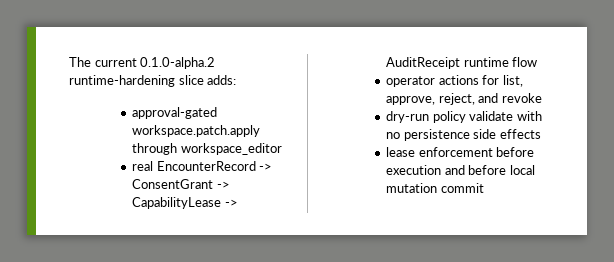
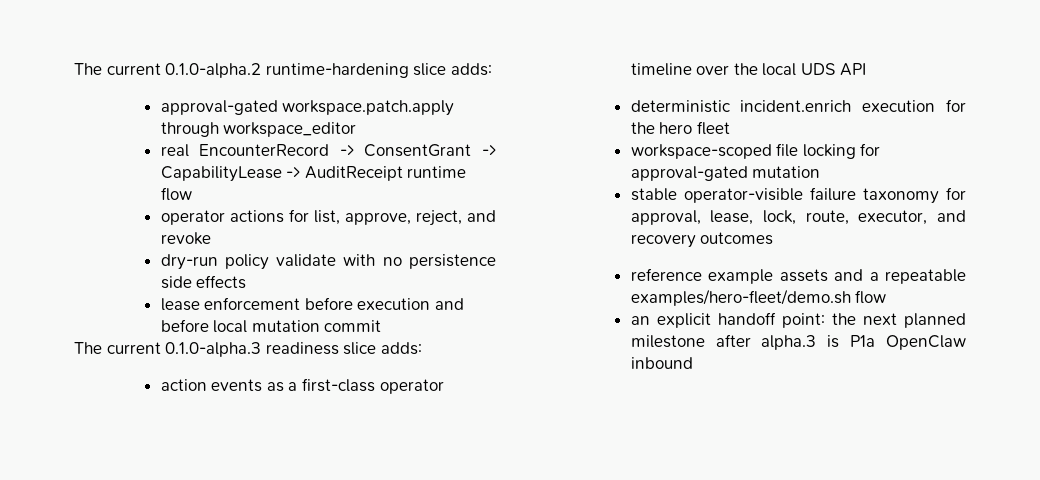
+ The current 0.1.0-alpha.3 readiness slice adds:
+ action events as a first-class operator timeline over the local UDS API
+ deterministic incident.enrich execution for the hero fleet
+ workspace-scoped file locking for approval-gated mutation
+ stable operator-visible failure taxonomy for approval, lease, lock, route, executor, and recovery outcomes
+ reference example assets and a repeatable examples/hero-fleet/demo.sh flow
+ an explicit handoff point: the next planned milestone after alpha.3 is P1a OpenClaw inbound

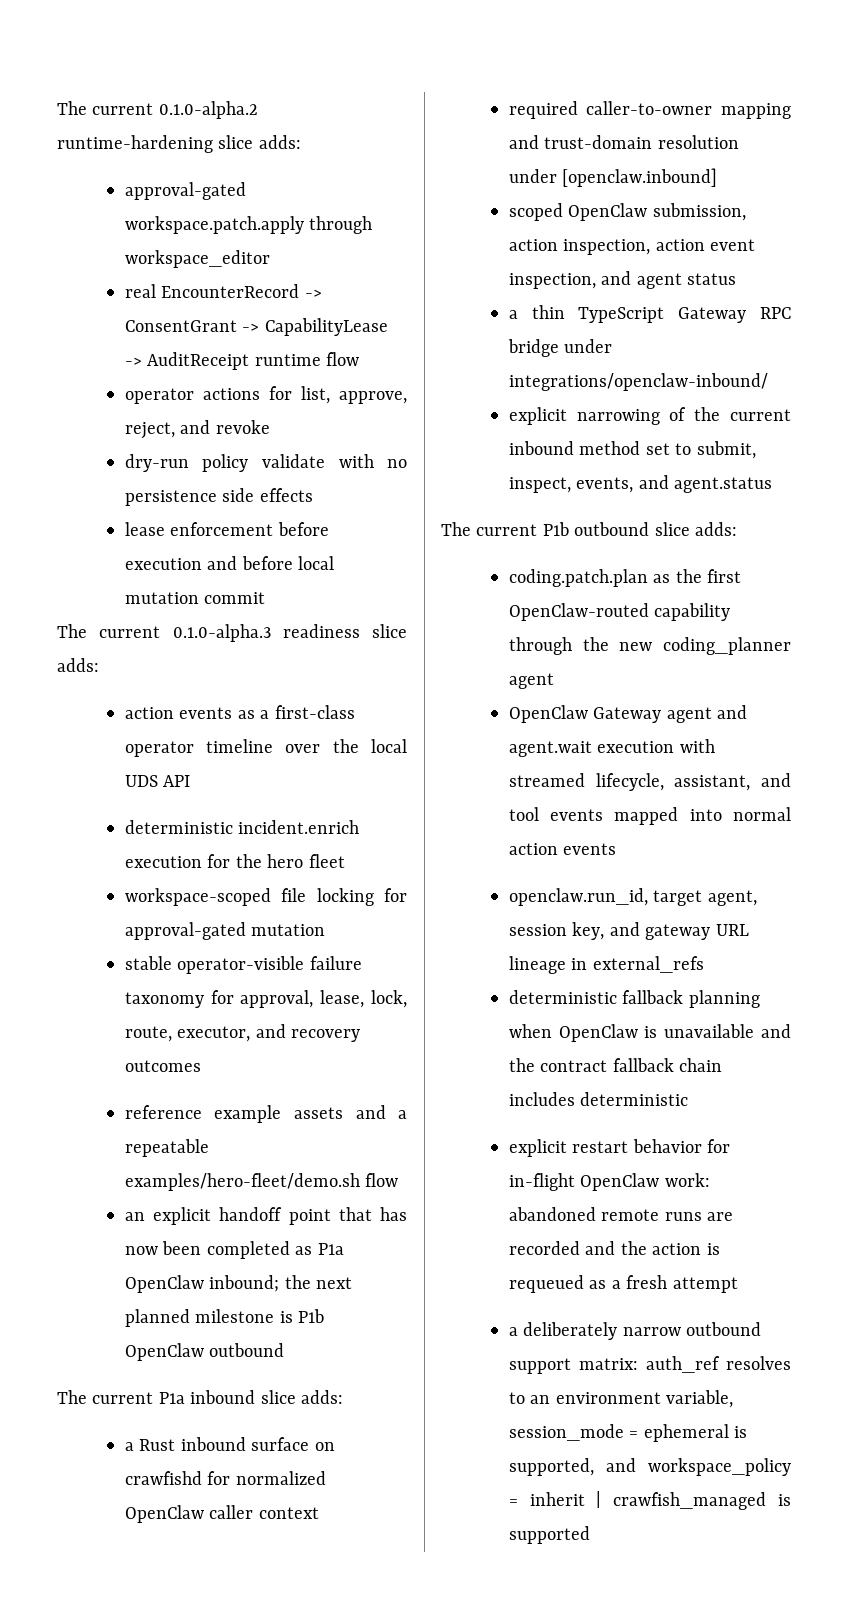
- an explicit handoff point: the next planned milestone after alpha.3 is P1a OpenClaw inbound
+ an explicit handoff point that has now been completed as P1a OpenClaw inbound; the next planned milestone is P1b OpenClaw outbound
+ The current P1a inbound slice adds:
+ a Rust inbound surface on crawfishd for normalized OpenClaw caller context
+ required caller-to-owner mapping and trust-domain resolution under [openclaw.inbound]
+ scoped OpenClaw submission, action inspection, action event inspection, and agent status
+ a thin TypeScript Gateway RPC bridge under integrations/openclaw-inbound/
+ explicit narrowing of the current inbound method set to submit, inspect, events, and agent.status
+ The current P1b outbound slice adds:
+ coding.patch.plan as the first OpenClaw-routed capability through the new coding_planner agent
+ OpenClaw Gateway agent and agent.wait execution with streamed lifecycle, assistant, and tool events mapped into normal action events
+ openclaw.run_id, target agent, session key, and gateway URL lineage in external_refs
+ deterministic fallback planning when OpenClaw is unavailable and the contract fallback chain includes deterministic
+ explicit restart behavior for in-flight OpenClaw work: abandoned remote runs are recorded and the action is requeued as a fresh attempt
+ a deliberately narrow outbound support matrix: auth_ref resolves to an environment variable, session_mode = ephemeral is supported, and workspace_policy = inherit | crawfish_managed is supported

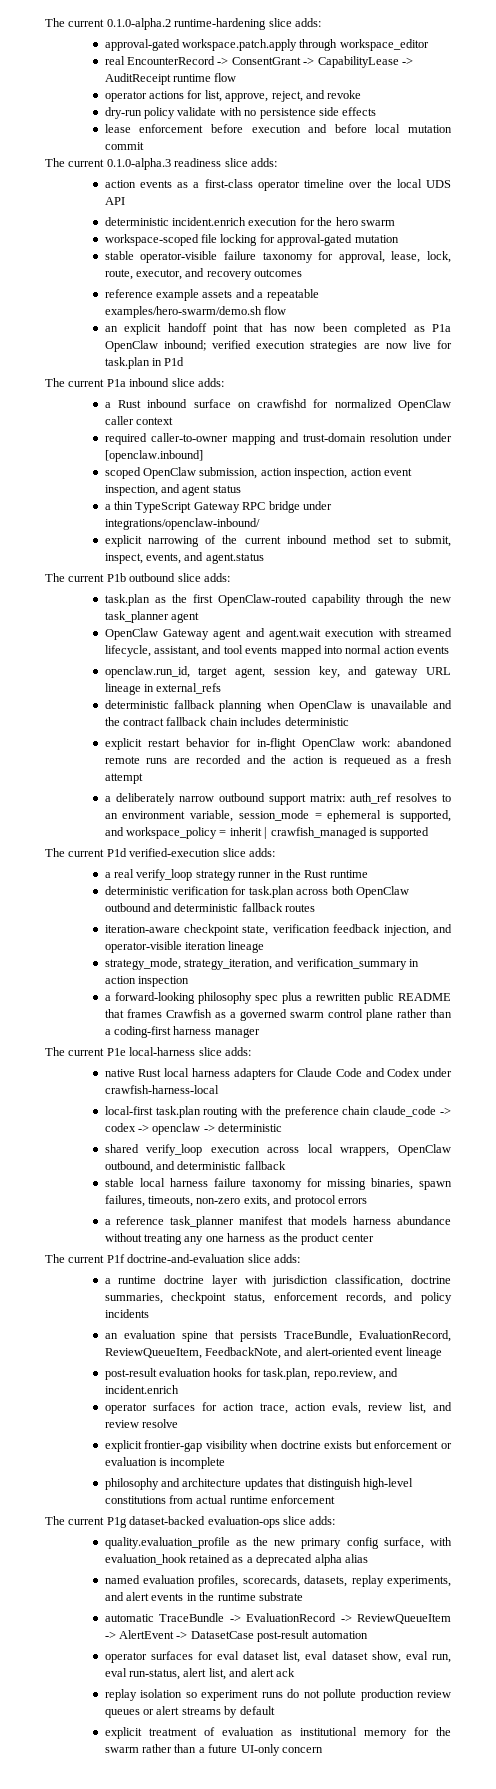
- deterministic incident.enrich execution for the hero fleet
+ deterministic incident.enrich execution for the hero swarm
- reference example assets and a repeatable examples/hero-fleet/demo.sh flow
+ reference example assets and a repeatable examples/hero-swarm/demo.sh flow
- an explicit handoff point that has now been completed as P1a OpenClaw inbound; the next planned milestone is P1b OpenClaw outbound
+ an explicit handoff point that has now been completed as P1a OpenClaw inbound; verified execution strategies are now live for task.plan in P1d
- coding.patch.plan as the first OpenClaw-routed capability through the new coding_planner agent
+ task.plan as the first OpenClaw-routed capability through the new task_planner agent
+ The current P1d verified-execution slice adds:
+ a real verify_loop strategy runner in the Rust runtime
+ deterministic verification for task.plan across both OpenClaw outbound and deterministic fallback routes
+ iteration-aware checkpoint state, verification feedback injection, and operator-visible iteration lineage
+ strategy_mode, strategy_iteration, and verification_summary in action inspection
+ a forward-looking philosophy spec plus a rewritten public README that frames Crawfish as a governed swarm control plane rather than a coding-first harness manager
+ The current P1e local-harness slice adds:
+ native Rust local harness adapters for Claude Code and Codex under crawfish-harness-local
+ local-first task.plan routing with the preference chain claude_code -> codex -> openclaw -> deterministic
+ shared verify_loop execution across local wrappers, OpenClaw outbound, and deterministic fallback
+ stable local harness failure taxonomy for missing binaries, spawn failures, timeouts, non-zero exits, and protocol errors
+ a reference task_planner manifest that models harness abundance without treating any one harness as the product center
+ The current P1f doctrine-and-evaluation slice adds:
+ a runtime doctrine layer with jurisdiction classification, doctrine summaries, checkpoint status, enforcement records, and policy incidents
+ an evaluation spine that persists TraceBundle, EvaluationRecord, ReviewQueueItem, FeedbackNote, and alert-oriented event lineage
+ post-result evaluation hooks for task.plan, repo.review, and incident.enrich
+ operator surfaces for action trace, action evals, review list, and review resolve
+ explicit frontier-gap visibility when doctrine exists but enforcement or evaluation is incomplete
+ philosophy and architecture updates that distinguish high-level constitutions from actual runtime enforcement
+ The current P1g dataset-backed evaluation-ops slice adds:
+ quality.evaluation_profile as the new primary config surface, with evaluation_hook retained as a deprecated alpha alias
+ named evaluation profiles, scorecards, datasets, replay experiments, and alert events in the runtime substrate
+ automatic TraceBundle -> EvaluationRecord -> ReviewQueueItem -> AlertEvent -> DatasetCase post-result automation
+ operator surfaces for eval dataset list, eval dataset show, eval run, eval run-status, alert list, and alert ack
+ replay isolation so experiment runs do not pollute production review queues or alert streams by default
+ explicit treatment of evaluation as institutional memory for the swarm rather than a future UI-only concern

